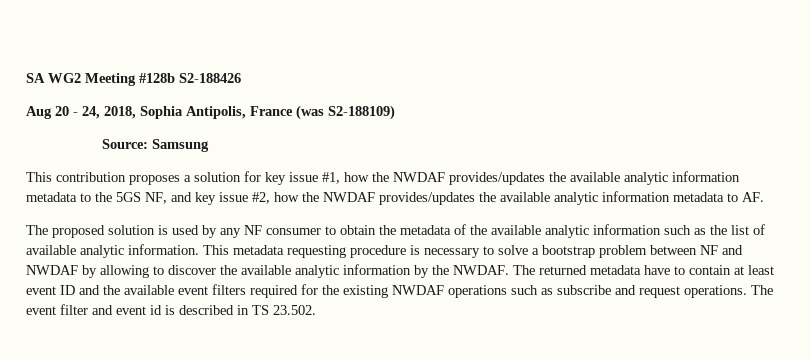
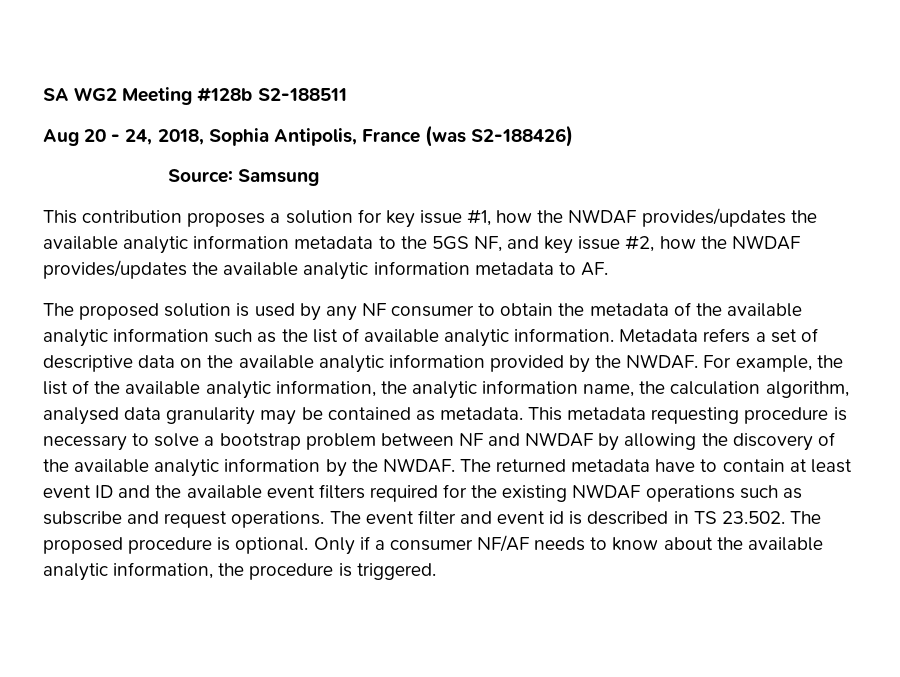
- SA WG2 Meeting #128b S2-188426
+ SA WG2 Meeting #128b S2-188511
- Aug 20 - 24, 2018, Sophia Antipolis, France (was S2-188109)
+ Aug 20 - 24, 2018, Sophia Antipolis, France (was S2-188426)
+ Metadata refers a set of descriptive data on the available analytic information provided by the NWDAF. For example, the list of the available analytic information, the analytic information name, the calculation algorithm, analysed data granularity may be contained as metadata.
- This metadata requesting procedure is necessary to solve a bootstrap problem between NF and NWDAF by allowing to discover the available analytic information by the NWDAF.
+ This metadata requesting procedure is necessary to solve a bootstrap problem between NF and NWDAF by allowing the discovery of the available analytic information by the NWDAF.
- The event filter and event id is described in TS 23.502.
+ The event filter and event id is described in TS 23.502. The proposed procedure is optional. Only if a consumer NF/AF needs to know about the available analytic information, the procedure is triggered.

